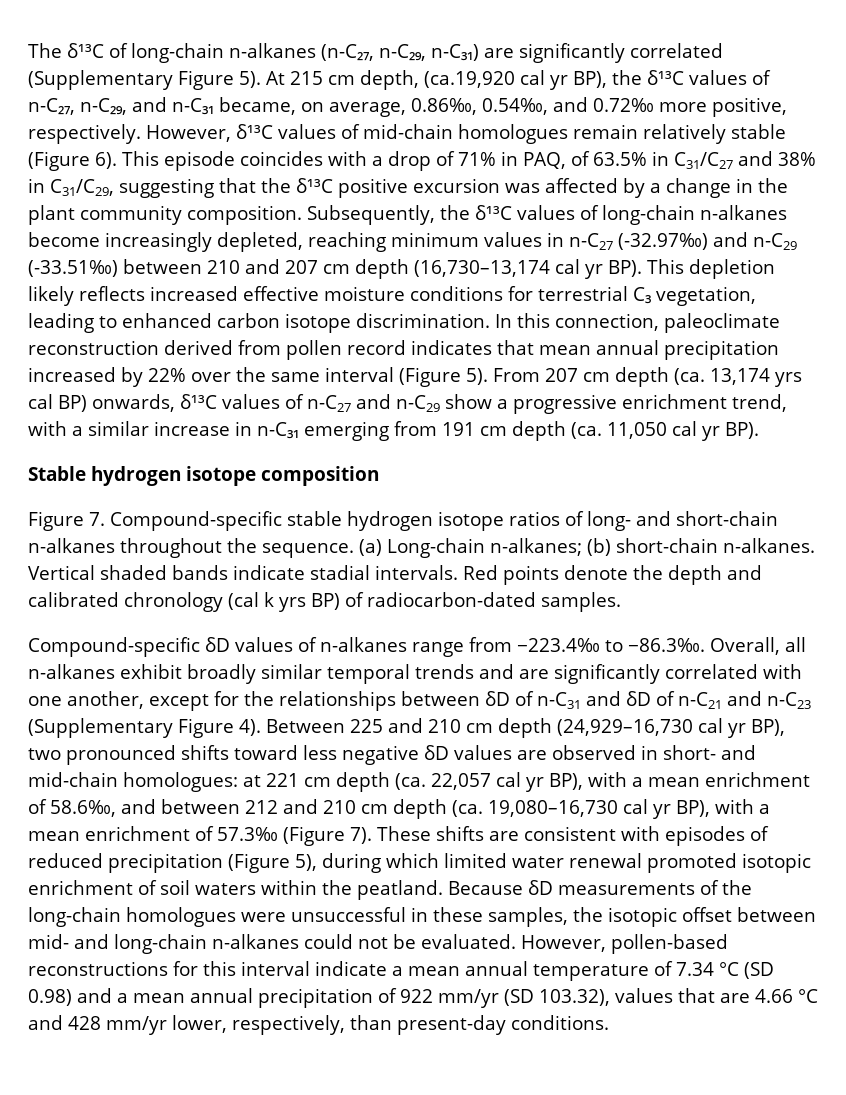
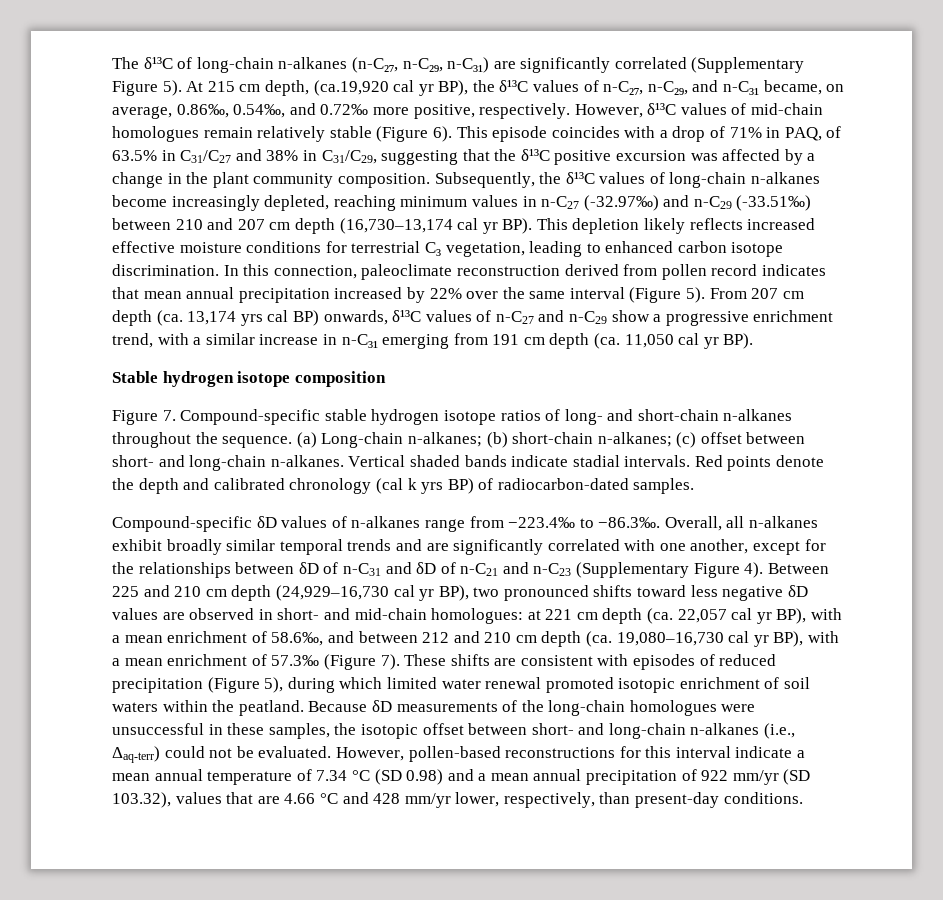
- (a) Long-chain n-alkanes; (b) short-chain n-alkanes.
+ (a) Long-chain n-alkanes; (b) short-chain n-alkanes; (c) offset between short- and long-chain n-alkanes.
- Because δD measurements of the long-chain homologues were unsuccessful in these samples, the isotopic offset between mid- and long-chain n-alkanes could not be evaluated.
+ Because δD measurements of the long-chain homologues were unsuccessful in these samples, the isotopic offset between short- and long-chain n-alkanes (i.e., Δaq-terr) could not be evaluated.

